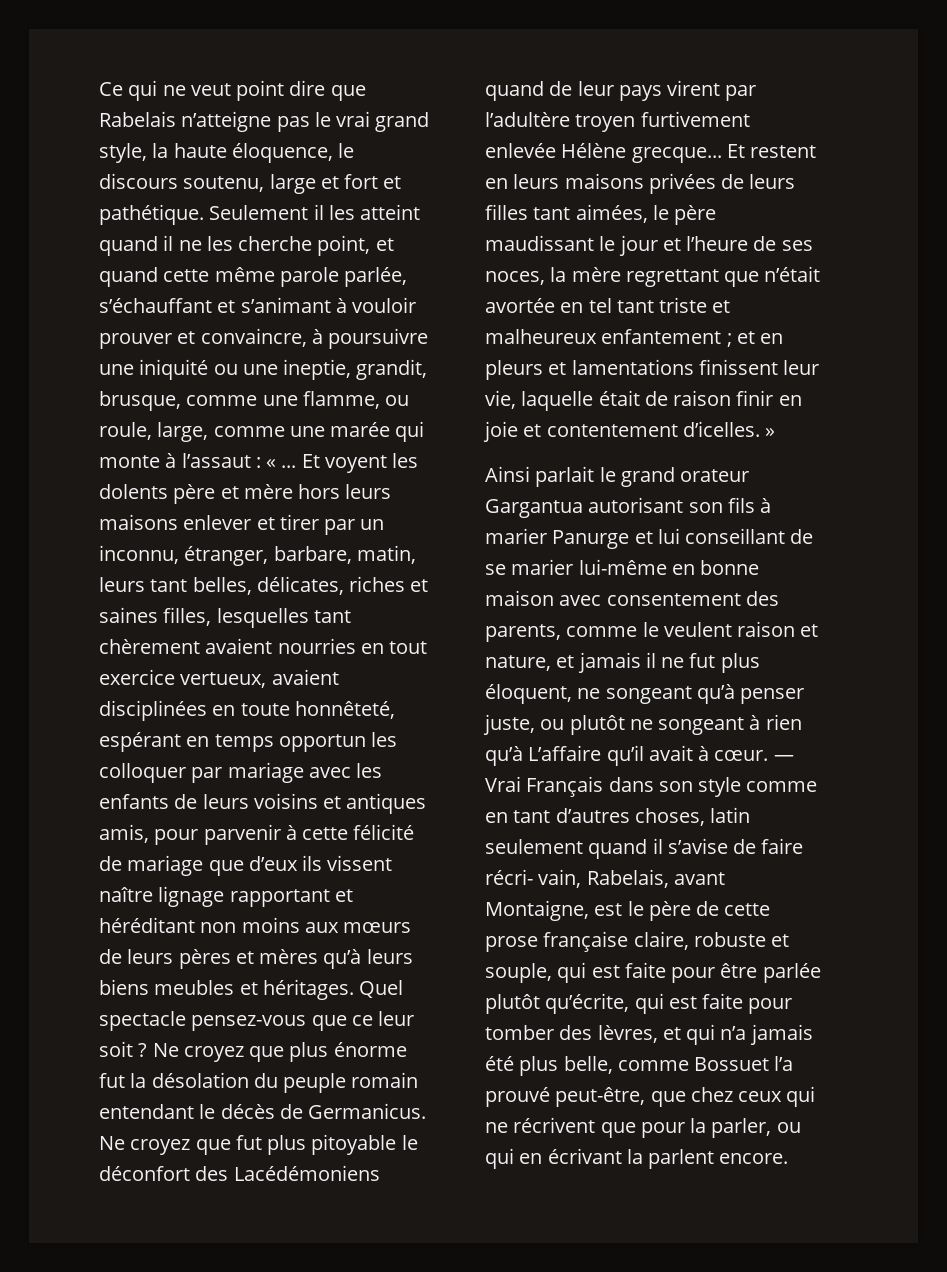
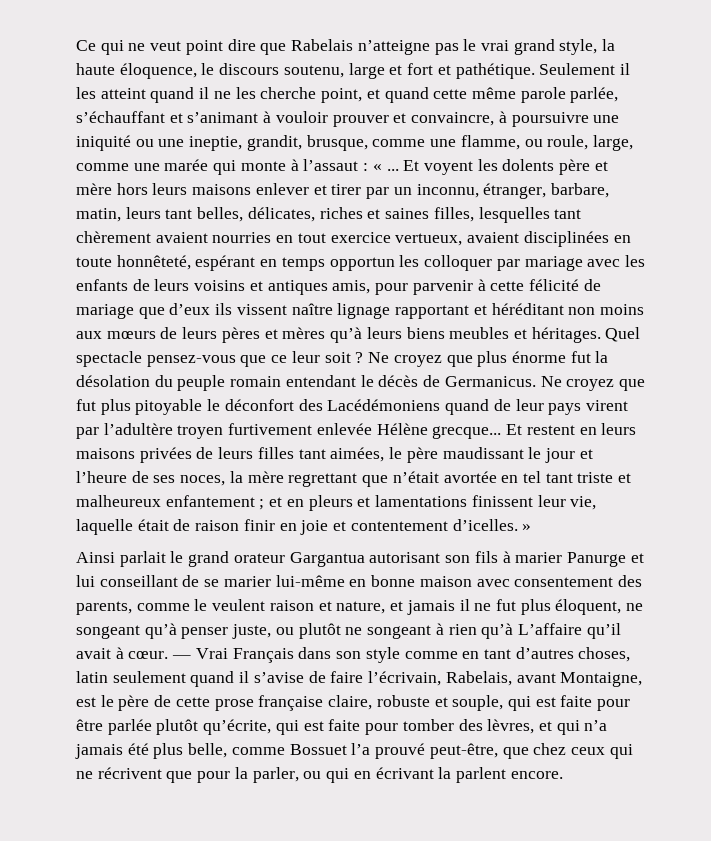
- — Vrai Français dans son style comme en tant d’autres choses, latin seulement quand il s’avise de faire récri- vain, Rabelais, avant Montaigne, est le père de cette prose française claire, robuste et souple, qui est faite pour être parlée plutôt qu’écrite, qui est faite pour tomber des lèvres, et qui n’a jamais été plus belle, comme Bossuet l’a prouvé peut-être, que chez ceux qui ne récrivent que pour la parler, ou qui en écrivant la parlent encore.
+ — Vrai Français dans son style comme en tant d’autres choses, latin seulement quand il s’avise de faire l’écrivain, Rabelais, avant Montaigne, est le père de cette prose française claire, robuste et souple, qui est faite pour être parlée plutôt qu’écrite, qui est faite pour tomber des lèvres, et qui n’a jamais été plus belle, comme Bossuet l’a prouvé peut-être, que chez ceux qui ne récrivent que pour la parler, ou qui en écrivant la parlent encore.

